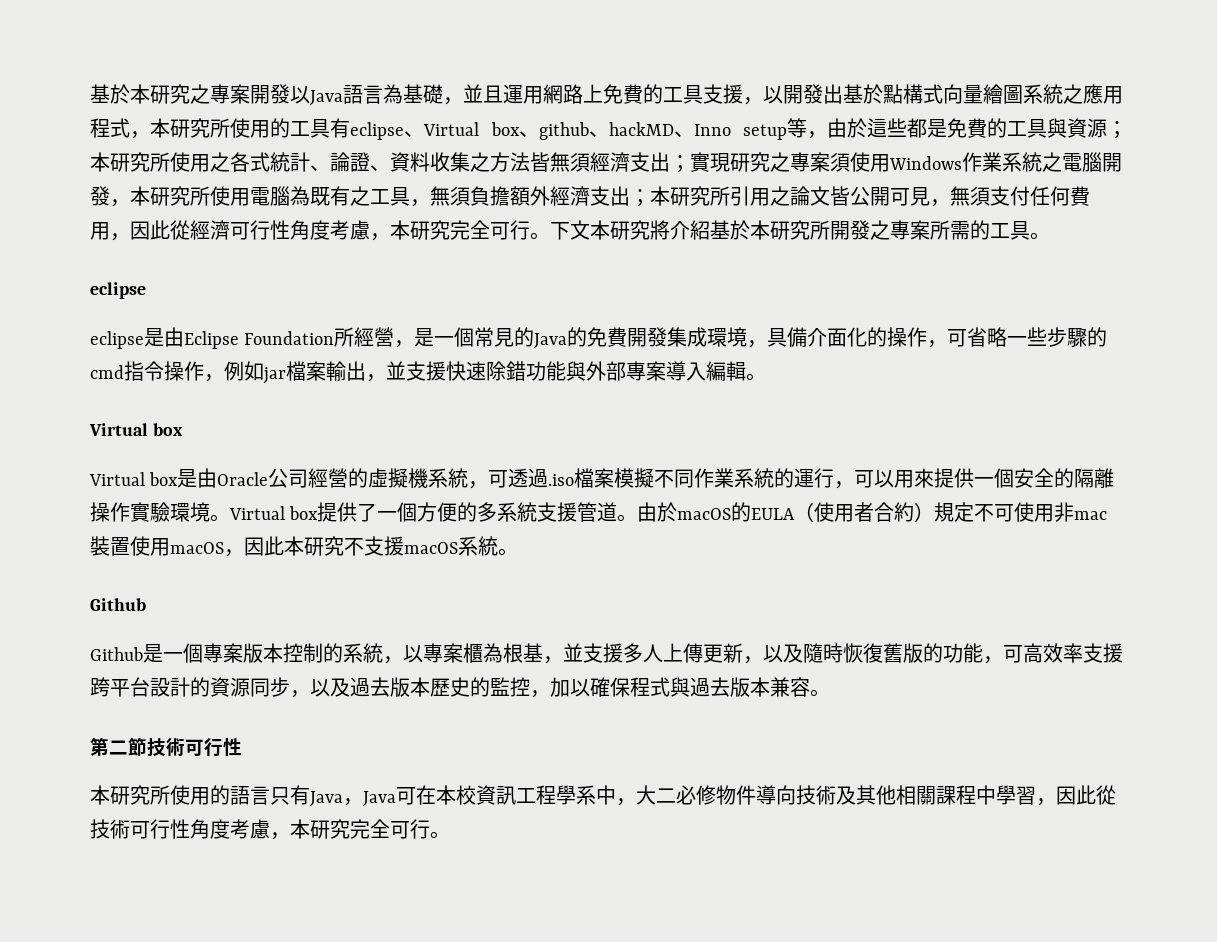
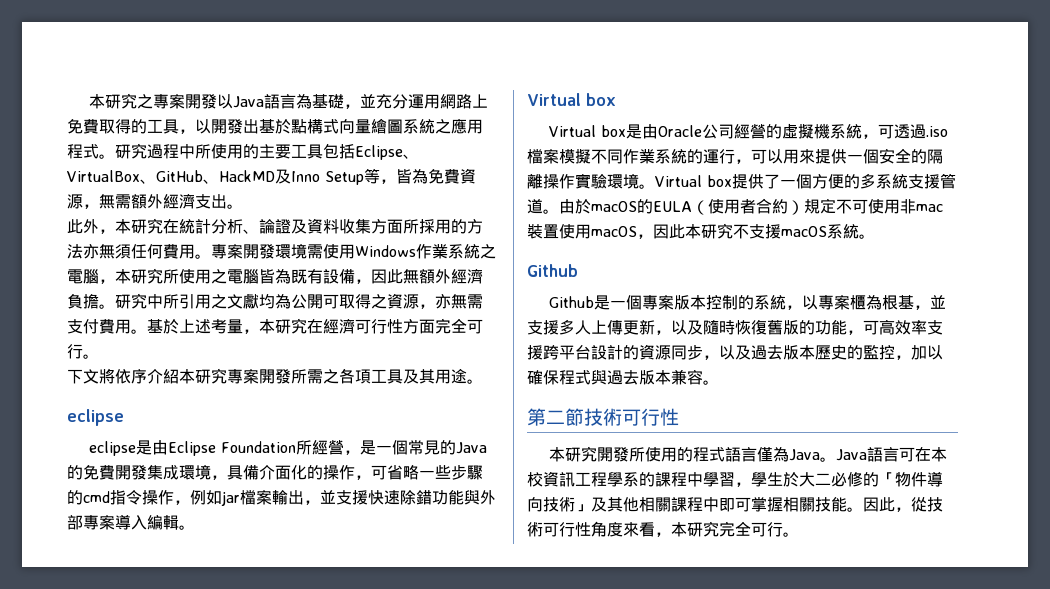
- 基於本研究之專案開發以Java語言為基礎，並且運用網路上免費的工具支援，以開發出基於點構式向量繪圖系統之應用程式，本研究所使用的工具有eclipse、Virtual box、github、hackMD、Inno setup等，由於這些都是免費的工具與資源；本研究所使用之各式統計、論證、資料收集之方法皆無須經濟支出；實現研究之專案須使用Windows作業系統之電腦開發，本研究所使用電腦為既有之工具，無須負擔額外經濟支出；本研究所引用之論文皆公開可見，無須支付任何費用，因此從經濟可行性角度考慮，本研究完全可行。下文本研究將介紹基於本研究所開發之專案所需的工具。
+ 本研究之專案開發以Java語言為基礎，並充分運用網路上免費取得的工具，以開發出基於點構式向量繪圖系統之應用程式。研究過程中所使用的主要工具包括Eclipse、VirtualBox、GitHub、HackMD及Inno Setup等，皆為免費資源，無需額外經濟支出。
+ 此外，本研究在統計分析、論證及資料收集方面所採用的方法亦無須任何費用。專案開發環境需使用Windows作業系統之電腦，本研究所使用之電腦皆為既有設備，因此無額外經濟負擔。研究中所引用之文獻均為公開可取得之資源，亦無需支付費用。基於上述考量，本研究在經濟可行性方面完全可行。
+ 下文將依序介紹本研究專案開發所需之各項工具及其用途。
- 本研究所使用的語言只有Java，Java可在本校資訊工程學系中，大二必修物件導向技術及其他相關課程中學習，因此從技術可行性角度考慮，本研究完全可行。
+ 本研究開發所使用的程式語言僅為Java。Java語言可在本校資訊工程學系的課程中學習，學生於大二必修的「物件導向技術」及其他相關課程中即可掌握相關技能。因此，從技術可行性角度來看，本研究完全可行。

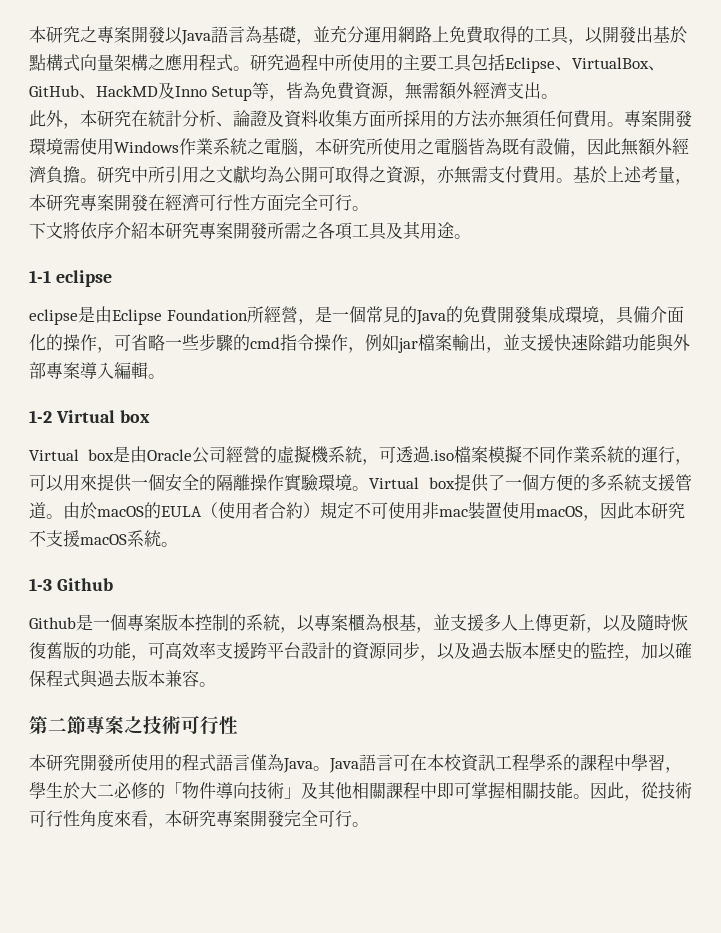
- 本研究之專案開發以Java語言為基礎，並充分運用網路上免費取得的工具，以開發出基於點構式向量繪圖系統之應用程式。
+ 本研究之專案開發以Java語言為基礎，並充分運用網路上免費取得的工具，以開發出基於點構式向量架構之應用程式。
- 基於上述考量，本研究在經濟可行性方面完全可行。
+ 基於上述考量，本研究專案開發在經濟可行性方面完全可行。
  下文將依序介紹本研究專案開發所需之各項工具及其用途。
- eclipse
+ 1-1 eclipse
  eclipse是由Eclipse Foundation所經營，是一個常見的Java的免費開發集成環境，具備介面化的操作，可省略一些步驟的cmd指令操作，例如jar檔案輸出，並支援快速除錯功能與外部專案導入編輯。
- Virtual box
+ 1-2 Virtual box
  由於macOS的EULA（使用者合約）規定不可使用非mac裝置使用macOS，因此本研究不支援macOS系統。
- Github
+ 1-3 Github
- 第二節技術可行性
+ 第二節專案之技術可行性
- 因此，從技術可行性角度來看，本研究完全可行。
+ 因此，從技術可行性角度來看，本研究專案開發完全可行。

